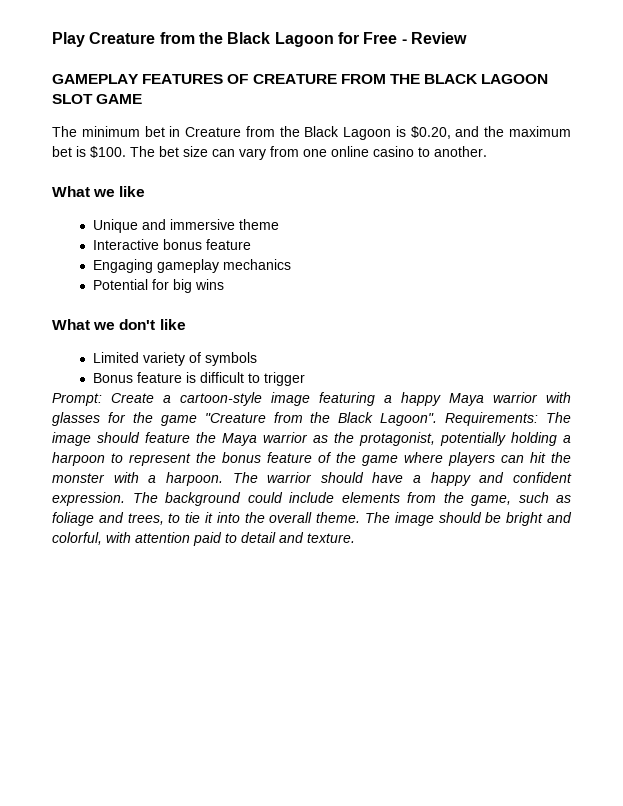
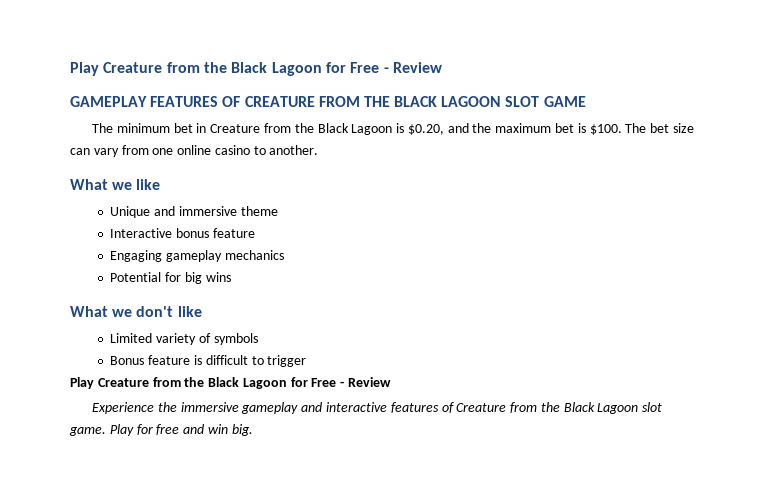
  Bonus feature is difficult to trigger
- Prompt: Create a cartoon-style image featuring a happy Maya warrior with glasses for the game "Creature from the Black Lagoon". Requirements: The image should feature the Maya warrior as the protagonist, potentially holding a harpoon to represent the bonus feature of the game where players can hit the monster with a harpoon. The warrior should have a happy and confident expression. The background could include elements from the game, such as foliage and trees, to tie it into the overall theme. The image should be bright and colorful, with attention paid to detail and texture.
+ Play Creature from the Black Lagoon for Free - Review
+ Experience the immersive gameplay and interactive features of Creature from the Black Lagoon slot game. Play for free and win big.

